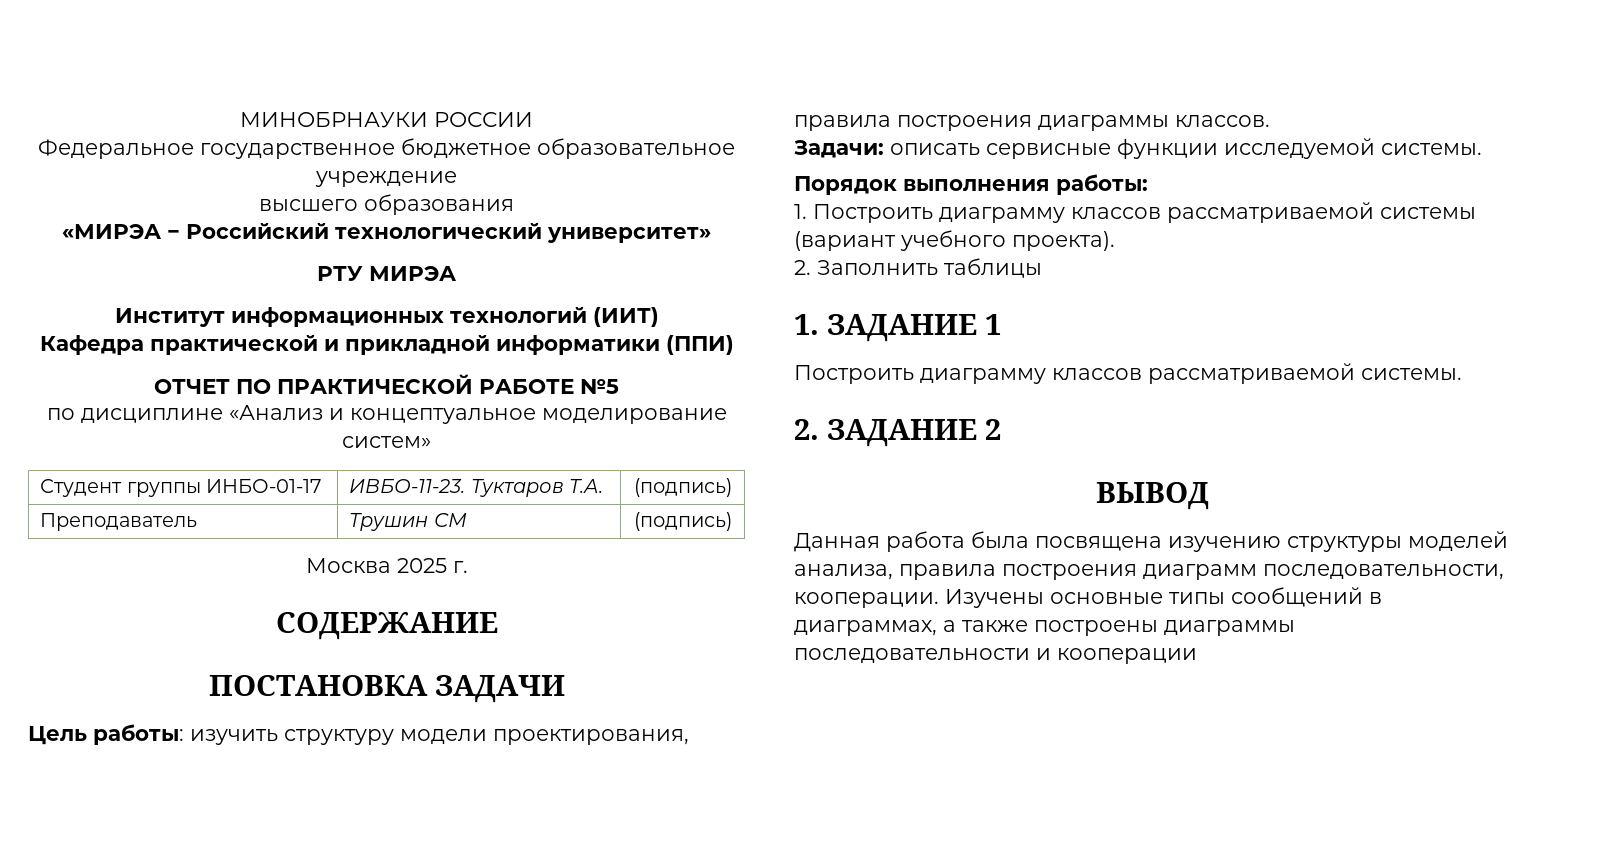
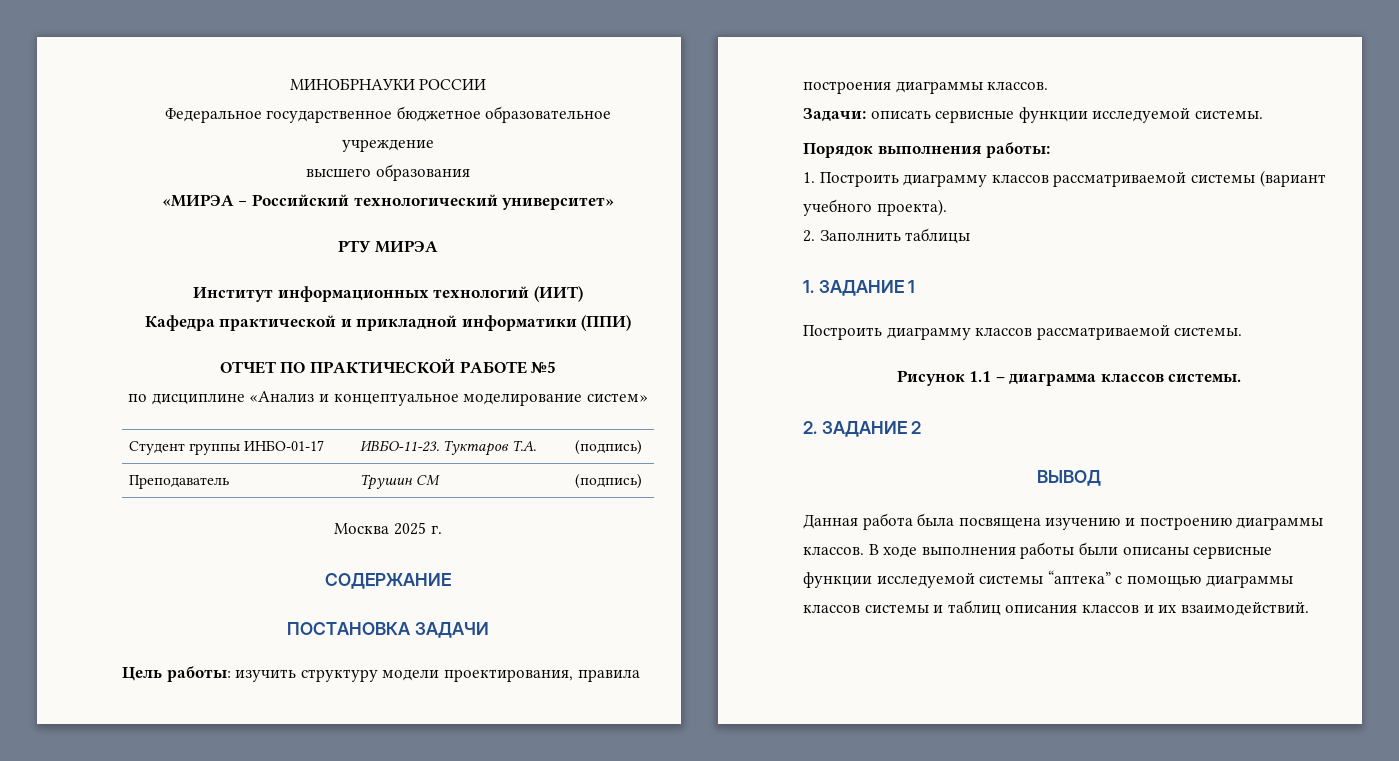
+ Рисунок 1.1 – диаграмма классов системы.
- Данная работа была посвящена изучению структуры моделей анализа, правила построения диаграмм последовательности, кооперации. Изучены основные типы сообщений в диаграммах, а также построены диаграммы последовательности и кооперации
+ Данная работа была посвящена изучению и построению диаграммы классов. В ходе выполнения работы были описаны сервисные функции исследуемой системы “аптека” с помощью диаграммы классов системы и таблиц описания классов и их взаимодействий.

